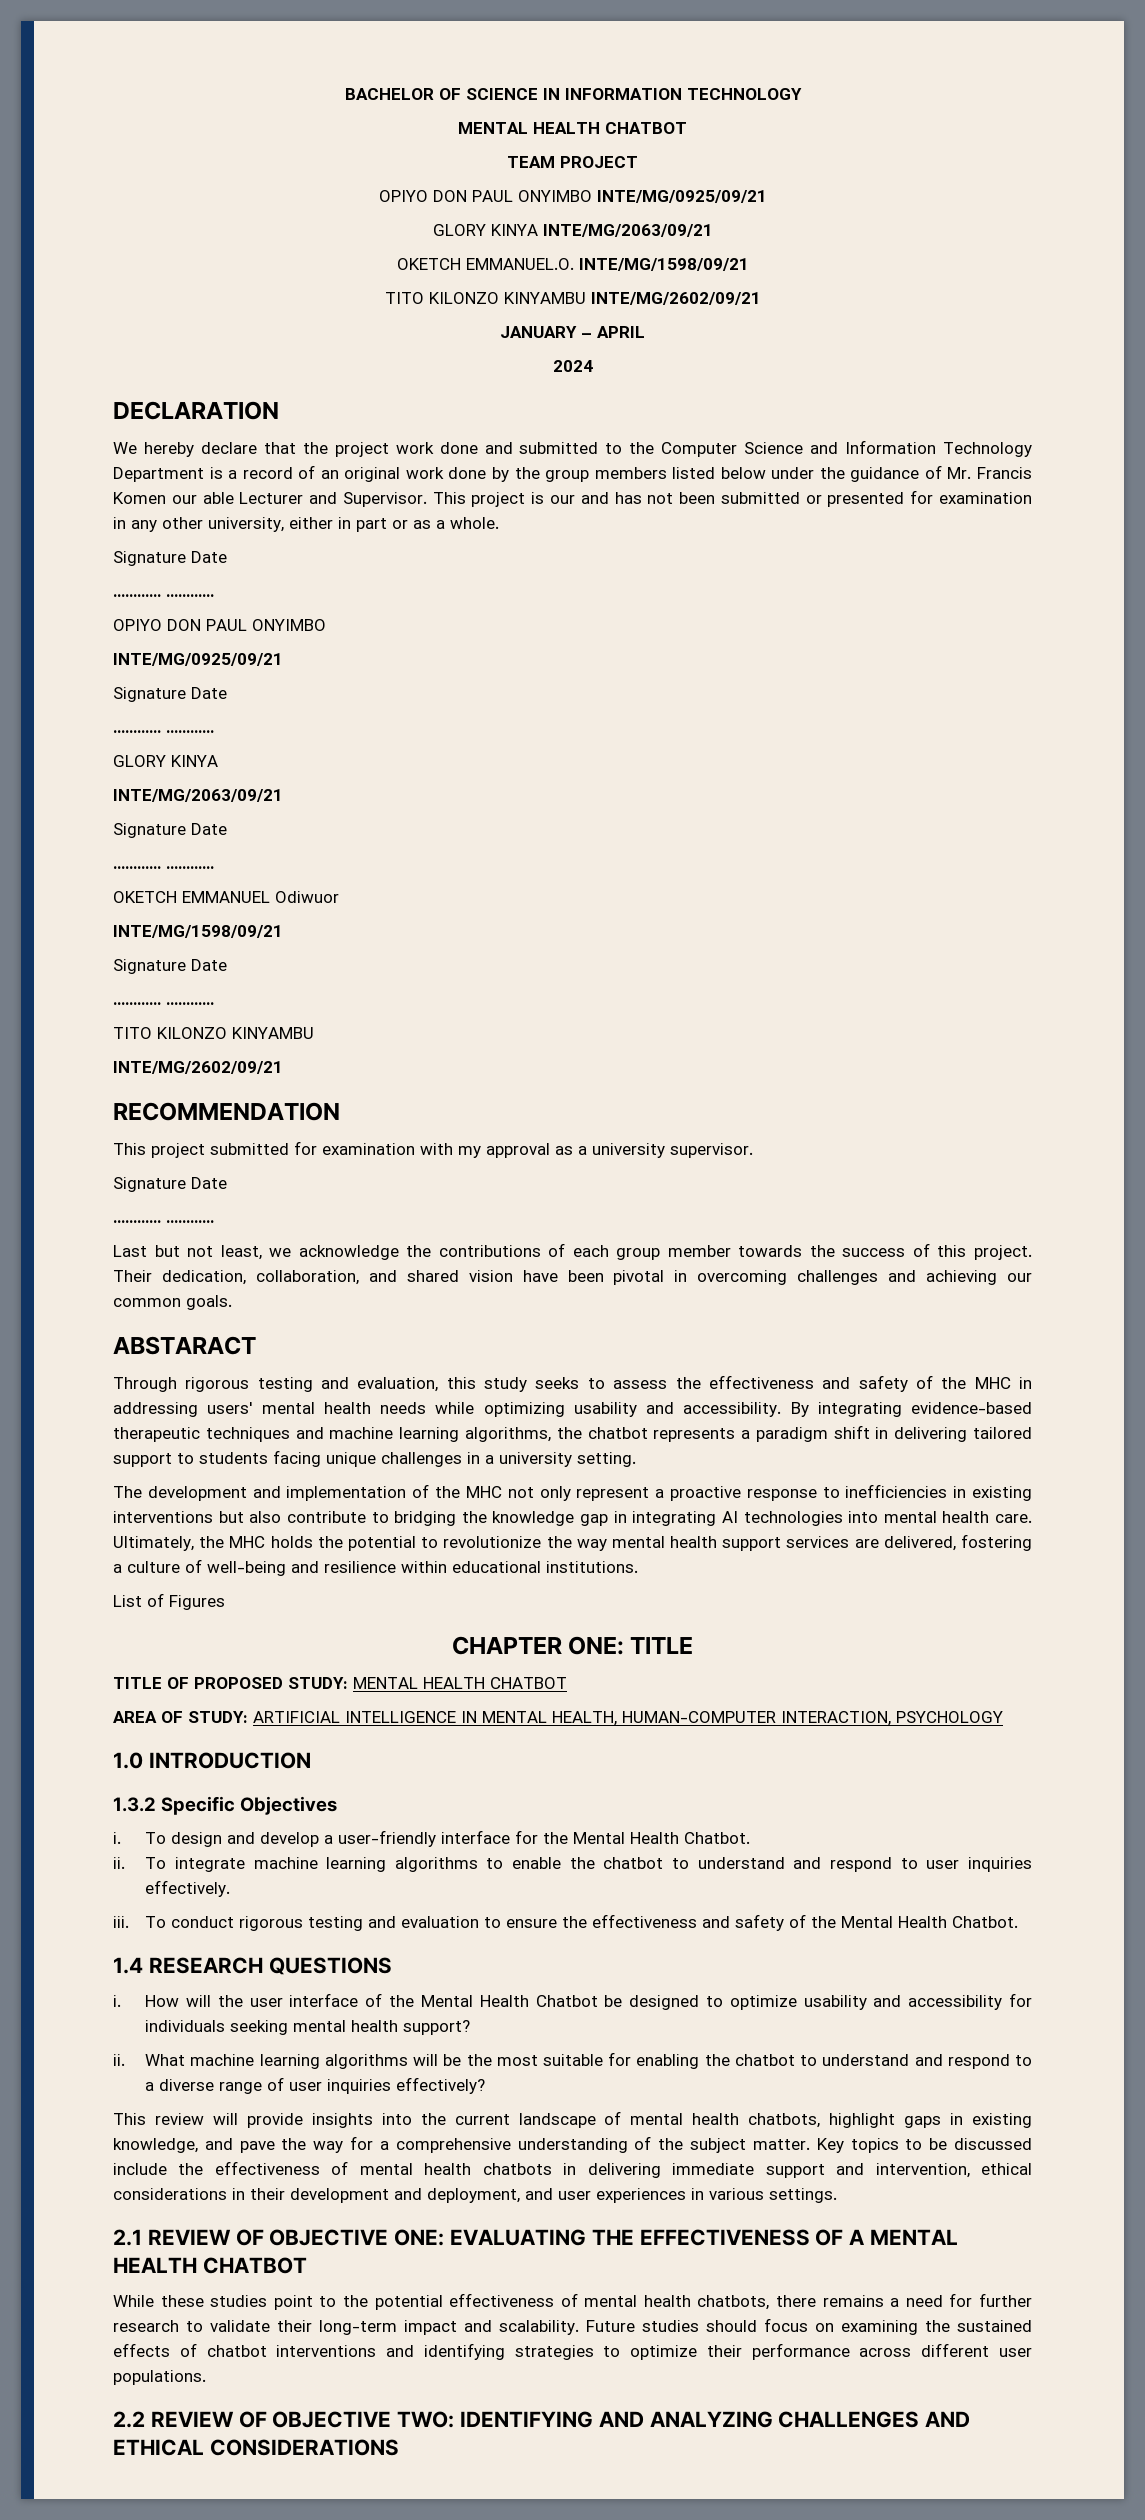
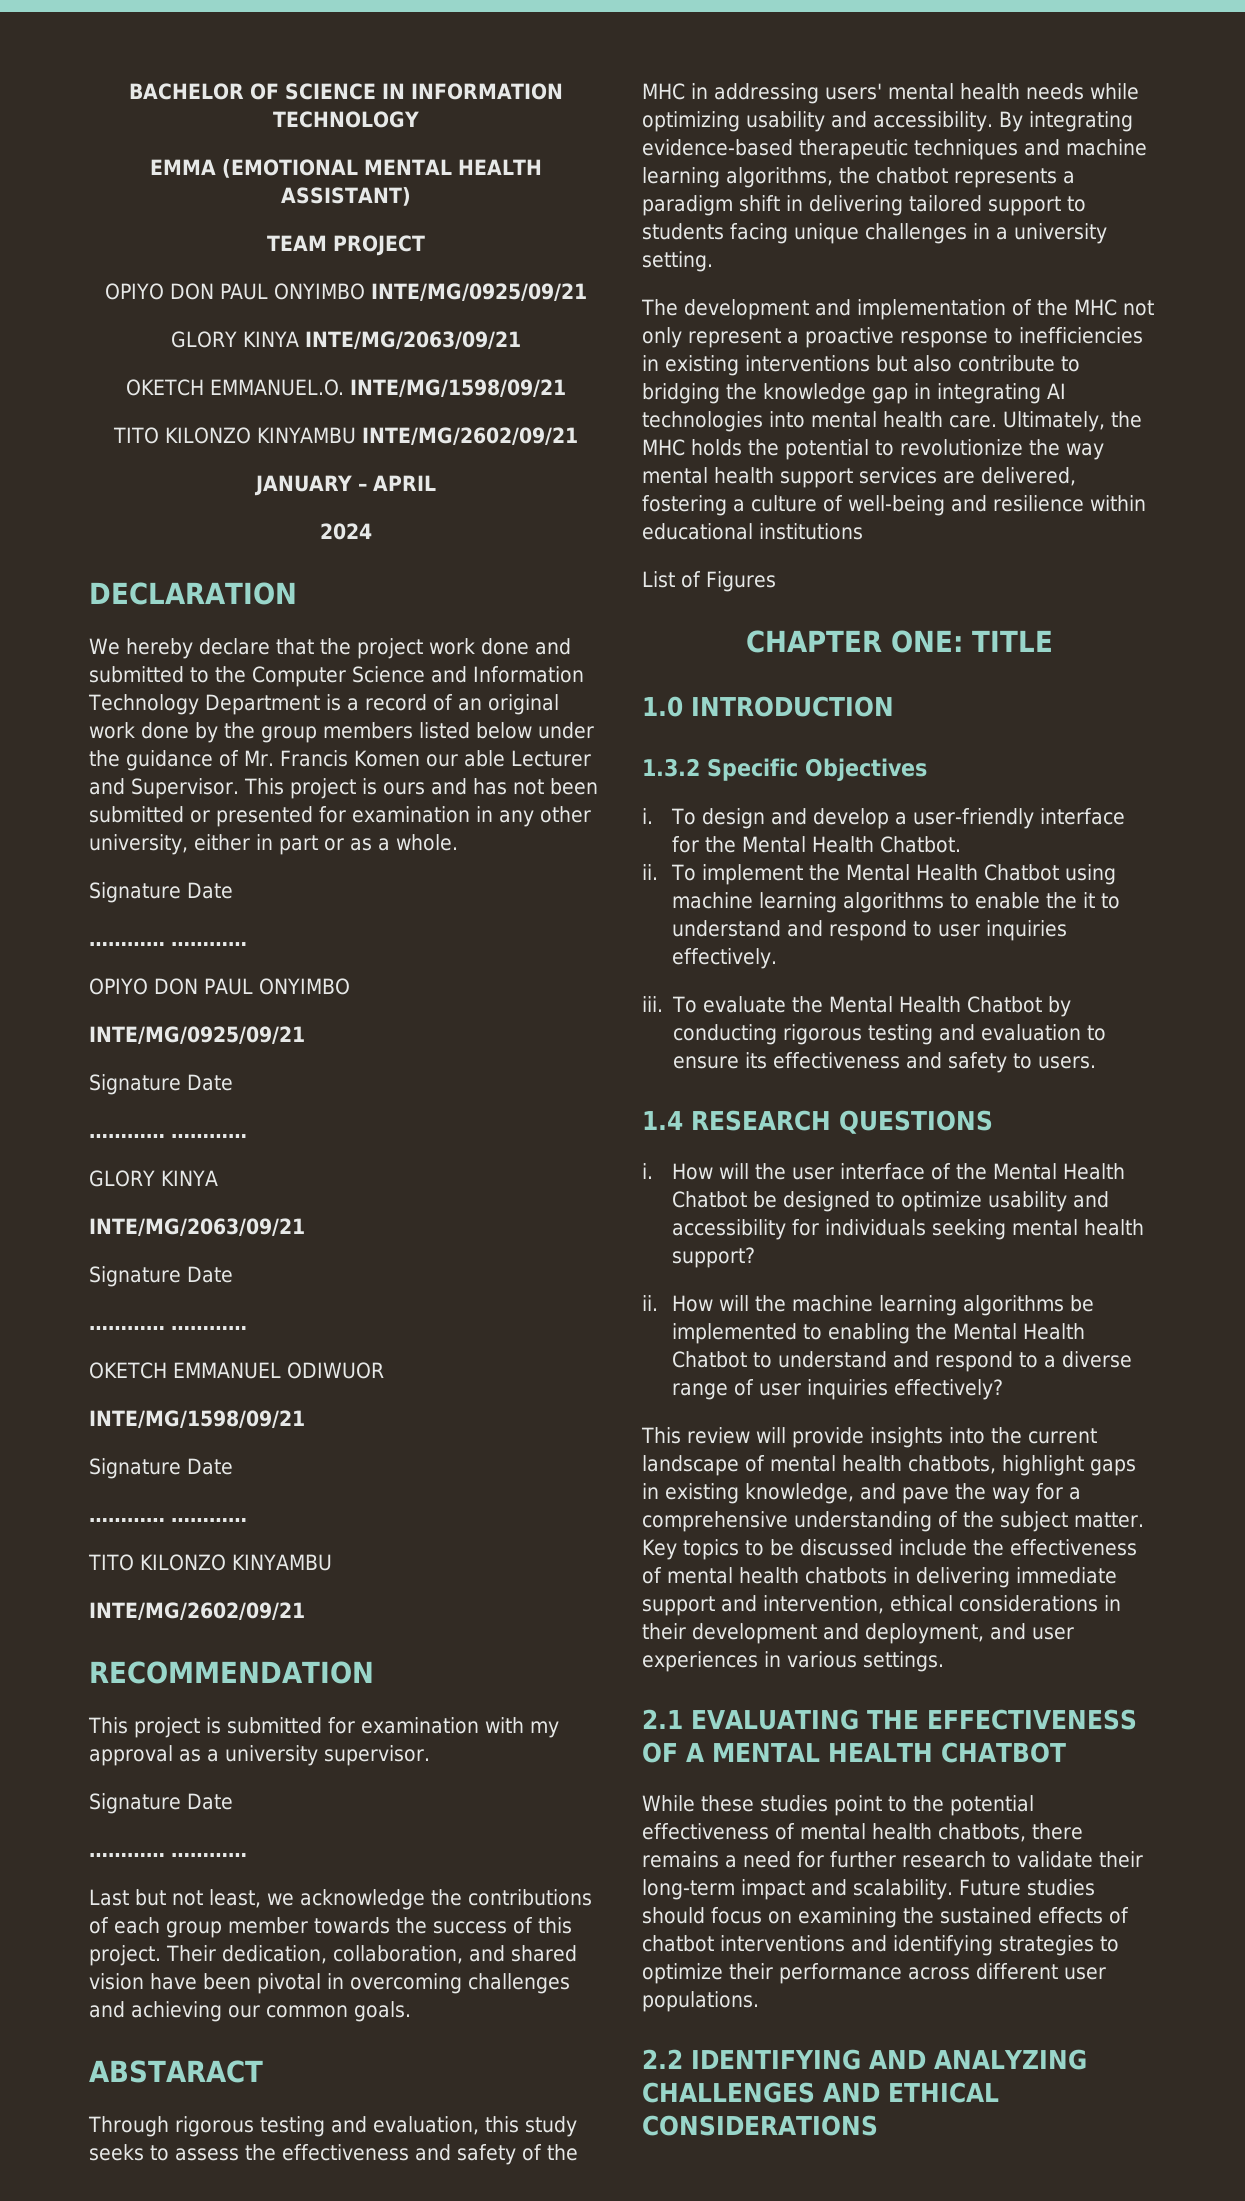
  BACHELOR OF SCIENCE IN INFORMATION TECHNOLOGY
- MENTAL HEALTH CHATBOT
+ EMMA (EMOTIONAL MENTAL HEALTH ASSISTANT)
- This project is our and has not been submitted or presented for examination in any other university, either in part or as a whole.
+ This project is ours and has not been submitted or presented for examination in any other university, either in part or as a whole.
- OKETCH EMMANUEL Odiwuor
+ OKETCH EMMANUEL ODIWUOR
- This project submitted for examination with my approval as a university supervisor.
+ This project is submitted for examination with my approval as a university supervisor.
- Ultimately, the MHC holds the potential to revolutionize the way mental health support services are delivered, fostering a culture of well-being and resilience within educational institutions.
+ Ultimately, the MHC holds the potential to revolutionize the way mental health support services are delivered, fostering a culture of well-being and resilience within educational institutions
- TITLE OF PROPOSED STUDY: MENTAL HEALTH CHATBOT
- AREA OF STUDY: ARTIFICIAL INTELLIGENCE IN MENTAL HEALTH, HUMAN-COMPUTER INTERACTION, PSYCHOLOGY
- To integrate machine learning algorithms to enable the chatbot to understand and respond to user inquiries effectively.
+ To implement the Mental Health Chatbot using machine learning algorithms to enable the it to understand and respond to user inquiries effectively.
- To conduct rigorous testing and evaluation to ensure the effectiveness and safety of the Mental Health Chatbot.
+ To evaluate the Mental Health Chatbot by conducting rigorous testing and evaluation to ensure its effectiveness and safety to users.
- What machine learning algorithms will be the most suitable for enabling the chatbot to understand and respond to a diverse range of user inquiries effectively?
+ How will the machine learning algorithms be implemented to enabling the Mental Health Chatbot to understand and respond to a diverse range of user inquiries effectively?
- 2.1 REVIEW OF OBJECTIVE ONE: EVALUATING THE EFFECTIVENESS OF A MENTAL HEALTH CHATBOT
+ 2.1 EVALUATING THE EFFECTIVENESS OF A MENTAL HEALTH CHATBOT
- 2.2 REVIEW OF OBJECTIVE TWO: IDENTIFYING AND ANALYZING CHALLENGES AND ETHICAL CONSIDERATIONS
+ 2.2 IDENTIFYING AND ANALYZING CHALLENGES AND ETHICAL CONSIDERATIONS

